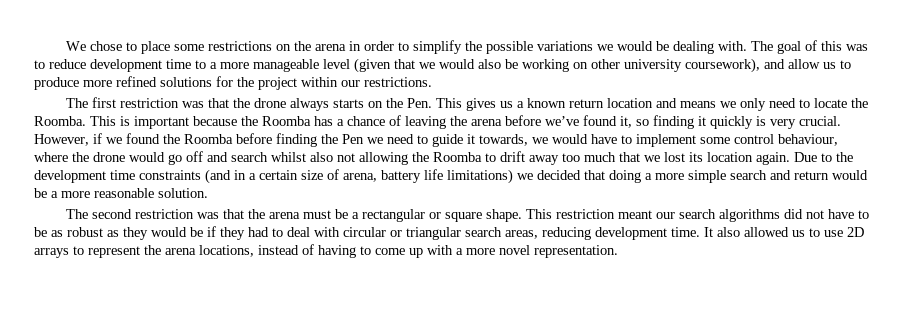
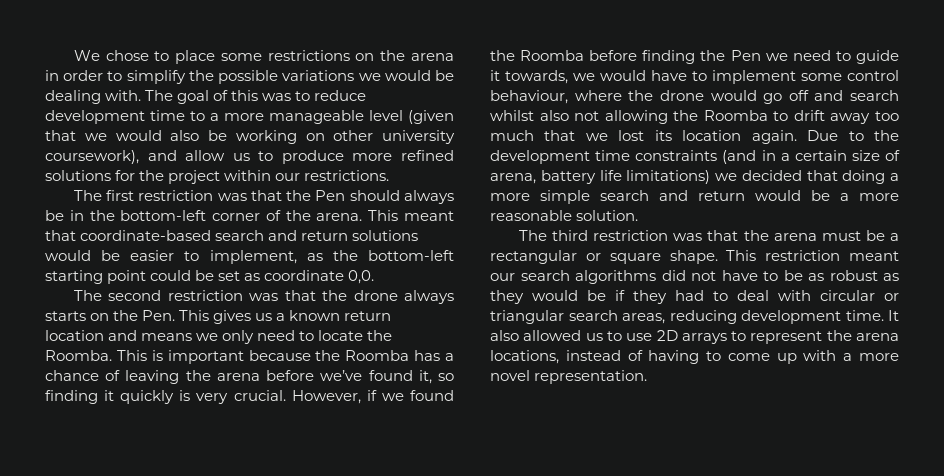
- The first restriction was that the drone always starts on the Pen. This gives us a known return location and means we only need to locate the Roomba.
+ The first restriction was that the Pen should always be in the bottom-left corner of the arena. This meant that coordinate-based search and return solutions would be easier to implement, as the bottom-left starting point could be set as coordinate 0,0.
+ The second restriction was that the drone always starts on the Pen. This gives us a known return location and means we only need to locate the Roomba.
- The second restriction was that the arena must be a rectangular or square shape.
+ The third restriction was that the arena must be a rectangular or square shape.

